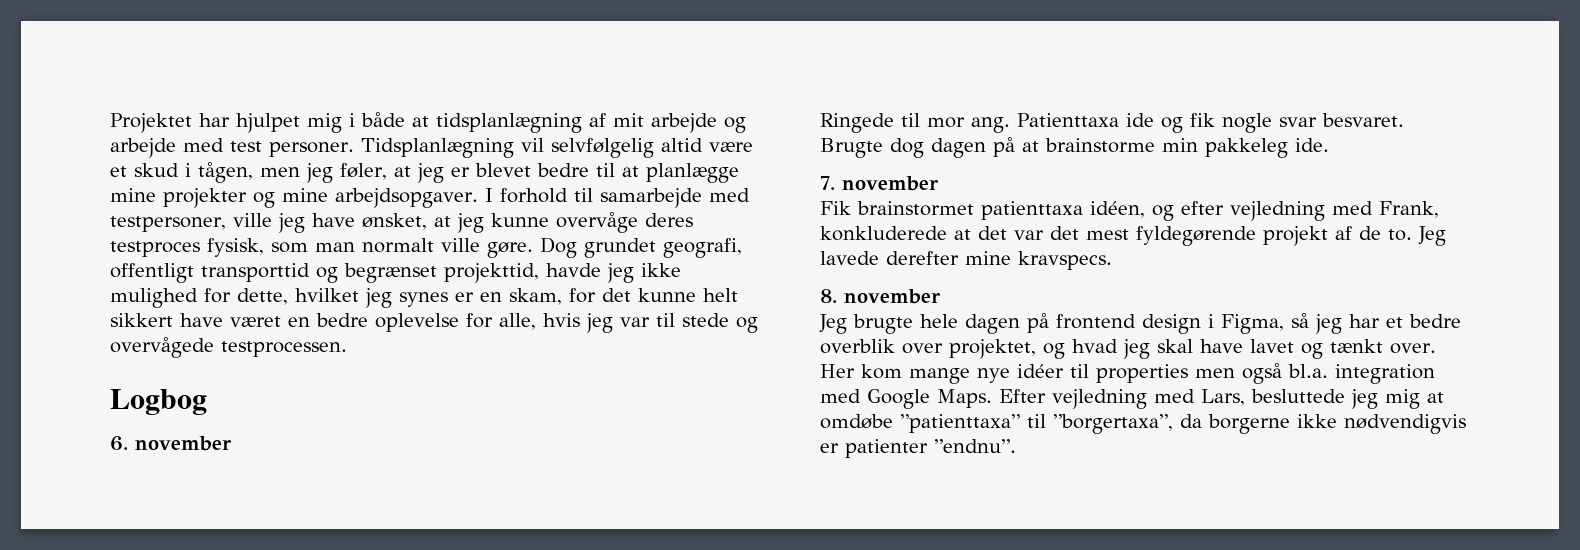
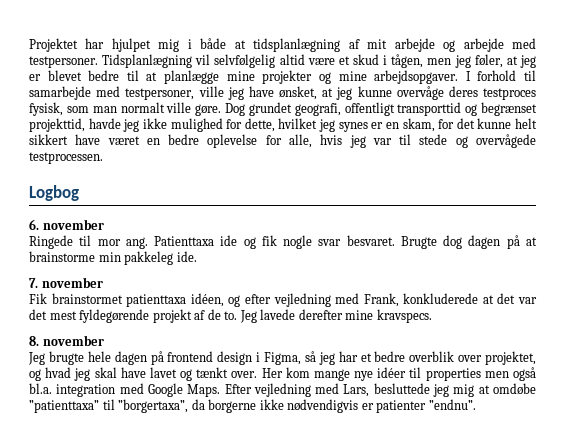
- Projektet har hjulpet mig i både at tidsplanlægning af mit arbejde og arbejde med test personer.
+ Projektet har hjulpet mig i både at tidsplanlægning af mit arbejde og arbejde med testpersoner.

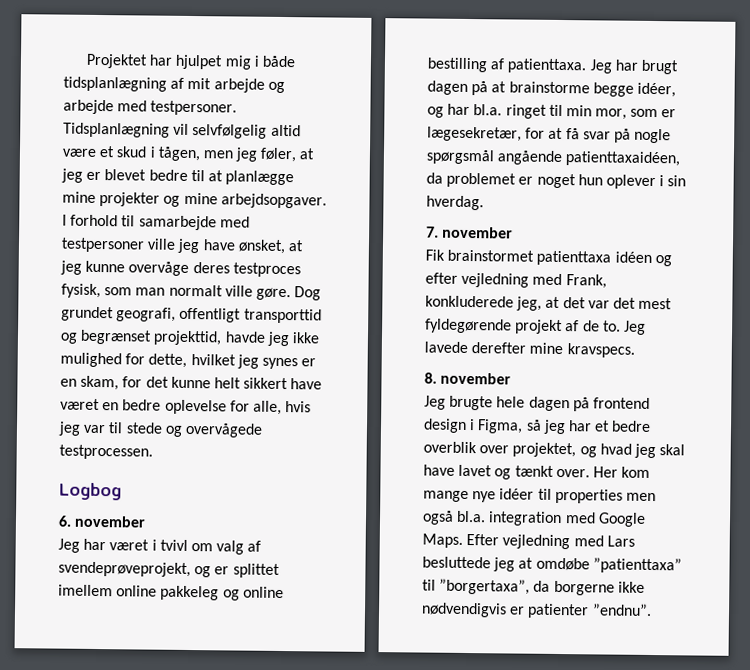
- Projektet har hjulpet mig i både at tidsplanlægning af mit arbejde og arbejde med testpersoner.
+ Projektet har hjulpet mig i både tidsplanlægning af mit arbejde og arbejde med testpersoner.
- I forhold til samarbejde med testpersoner, ville jeg have ønsket, at jeg kunne overvåge deres testproces fysisk, som man normalt ville gøre.
+ I forhold til samarbejde med testpersoner ville jeg have ønsket, at jeg kunne overvåge deres testproces fysisk, som man normalt ville gøre.
- Ringede til mor ang. Patienttaxa ide og fik nogle svar besvaret. Brugte dog dagen på at brainstorme min pakkeleg ide.
+ Jeg har været i tvivl om valg af svendeprøveprojekt, og er splittet imellem online pakkeleg og online bestilling af patienttaxa. Jeg har brugt dagen på at brainstorme begge idéer, og har bl.a. ringet til min mor, som er lægesekretær, for at få svar på nogle spørgsmål angående patienttaxaidéen, da problemet er noget hun oplever i sin hverdag.
- Fik brainstormet patienttaxa idéen, og efter vejledning med Frank, konkluderede at det var det mest fyldegørende projekt af de to.
+ Fik brainstormet patienttaxa idéen og efter vejledning med Frank, konkluderede jeg, at det var det mest fyldegørende projekt af de to.
- Efter vejledning med Lars, besluttede jeg mig at omdøbe ”patienttaxa” til ”borgertaxa”, da borgerne ikke nødvendigvis er patienter ”endnu”.
+ Efter vejledning med Lars besluttede jeg at omdøbe ”patienttaxa” til ”borgertaxa”, da borgerne ikke nødvendigvis er patienter ”endnu”.

